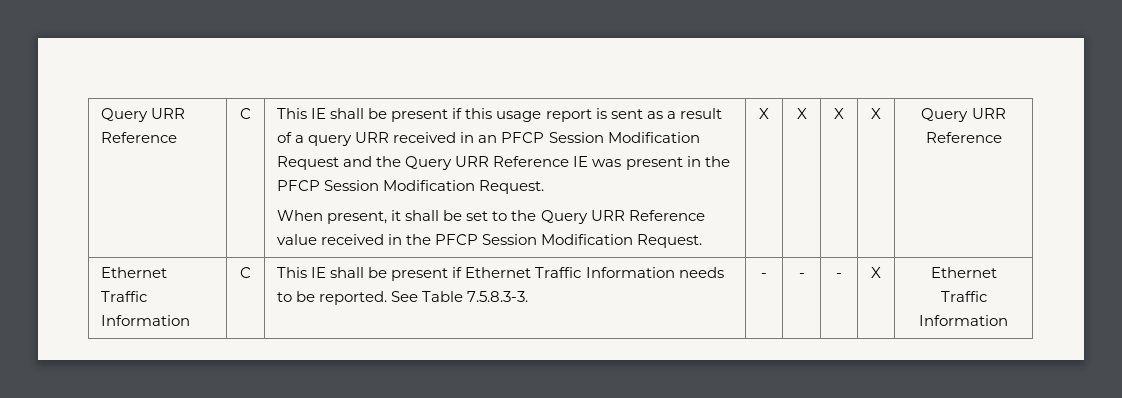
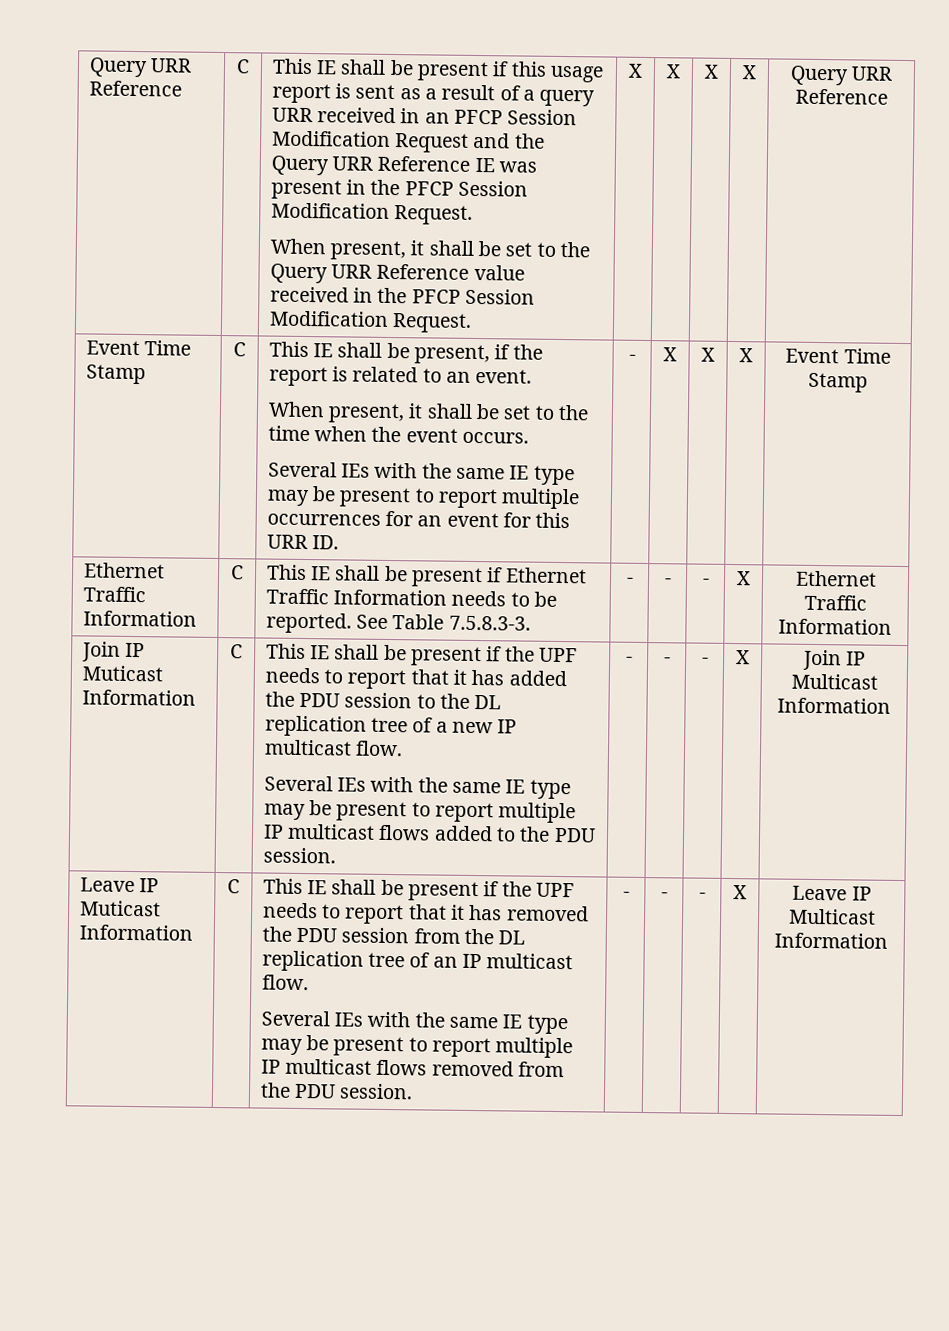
+ Event Time Stamp | C | This IE shall be present, if the report is related to an event.
+ When present, it shall be set to the time when the event occurs.
+ Several IEs with the same IE type may be present to report multiple occurrences for an event for this URR ID. | - | X | X | X | Event Time Stamp
+ Join IP Muticast Information | C | This IE shall be present if the UPF needs to report that it has added the PDU session to the DL replication tree of a new IP multicast flow.
+ Several IEs with the same IE type may be present to report multiple IP multicast flows added to the PDU session. | - | - | - | X | Join IP Multicast Information
+ Leave IP Muticast Information | C | This IE shall be present if the UPF needs to report that it has removed the PDU session from the DL replication tree of an IP multicast flow.
+ Several IEs with the same IE type may be present to report multiple IP multicast flows removed from the PDU session. | - | - | - | X | Leave IP Multicast Information

